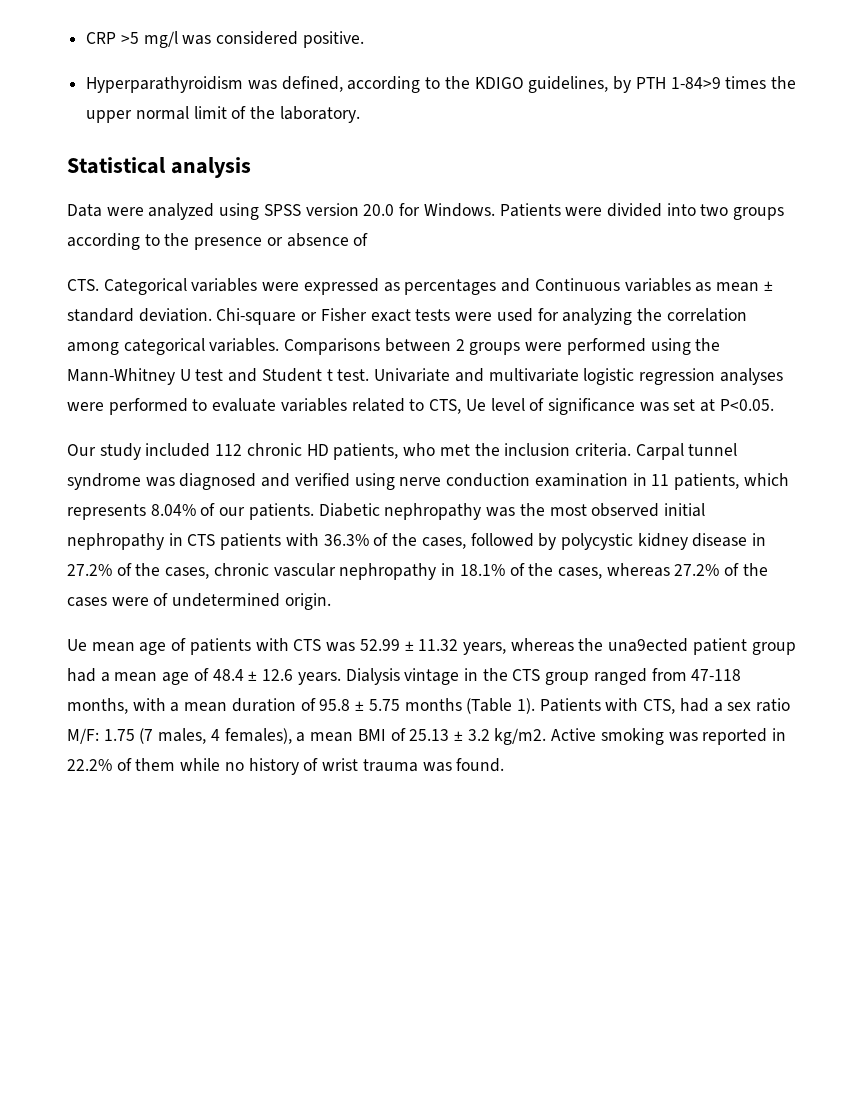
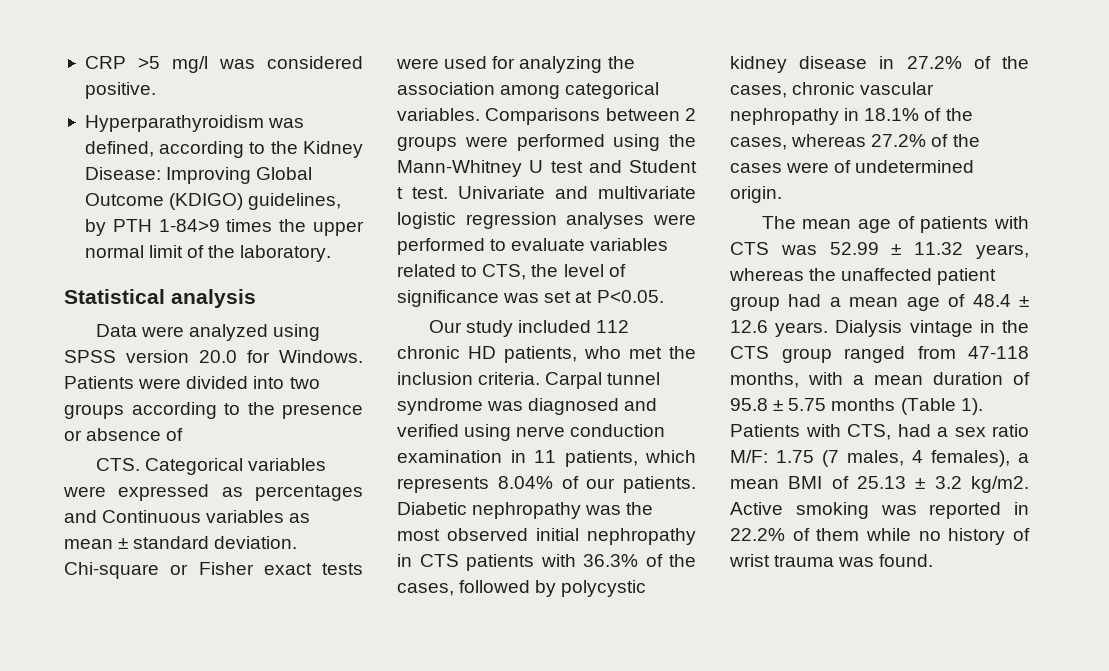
- Hyperparathyroidism was defined, according to the KDIGO guidelines, by PTH 1-84>9 times the upper normal limit of the laboratory.
+ Hyperparathyroidism was defined, according to the Kidney Disease: Improving Global Outcome (KDIGO) guidelines, by PTH 1-84>9 times the upper normal limit of the laboratory.
- Chi-square or Fisher exact tests were used for analyzing the correlation among categorical variables.
+ Chi-square or Fisher exact tests were used for analyzing the association among categorical variables.
- Univariate and multivariate logistic regression analyses were performed to evaluate variables related to CTS, Ue level of significance was set at P<0.05.
+ Univariate and multivariate logistic regression analyses were performed to evaluate variables related to CTS, the level of significance was set at P<0.05.
- Ue mean age of patients with CTS was 52.99 ± 11.32 years, whereas the una9ected patient group had a mean age of 48.4 ± 12.6 years.
+ The mean age of patients with CTS was 52.99 ± 11.32 years, whereas the unaffected patient group had a mean age of 48.4 ± 12.6 years.

